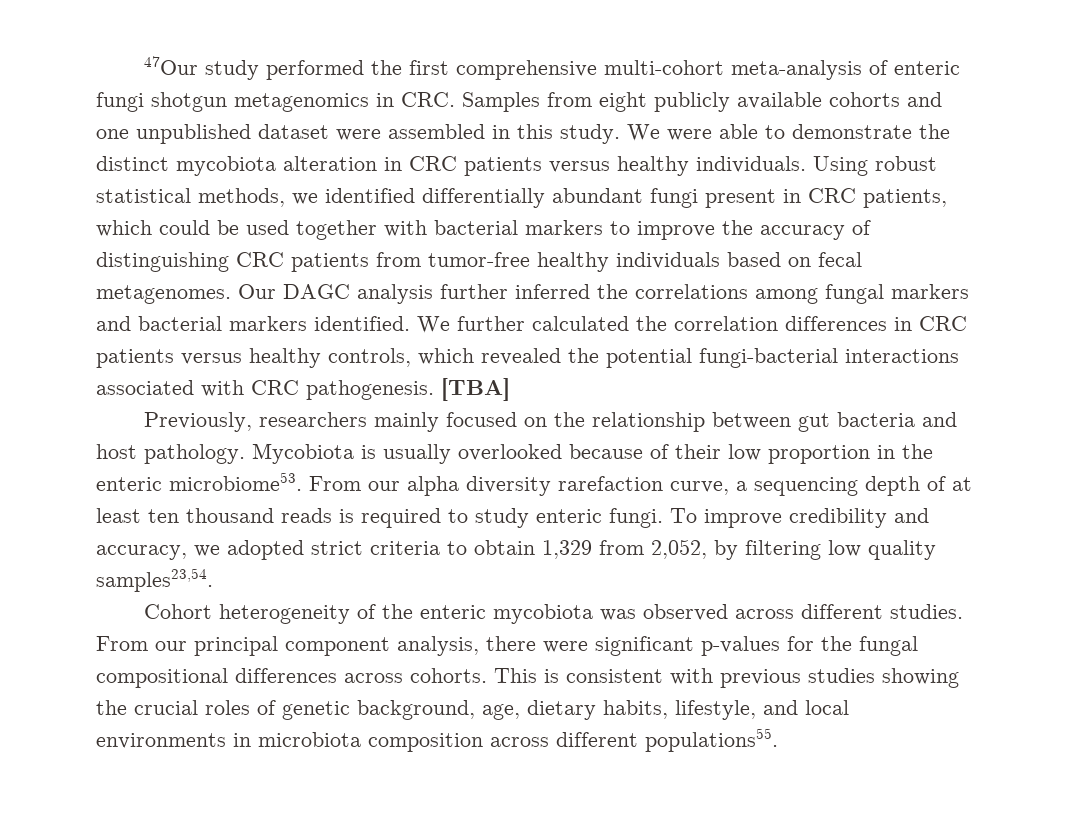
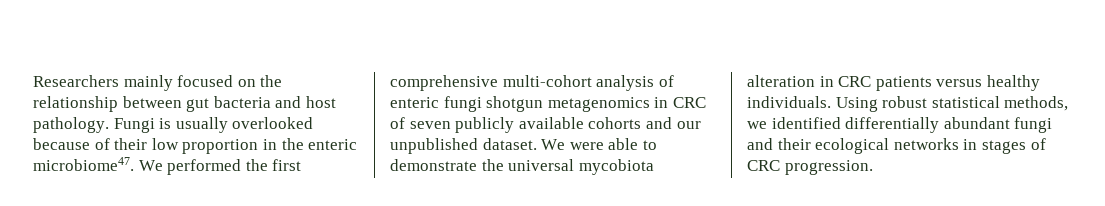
- 47Our study performed the first comprehensive multi-cohort meta-analysis of enteric fungi shotgun metagenomics in CRC. Samples from eight publicly available cohorts and one unpublished dataset were assembled in this study.
+ Researchers mainly focused on the relationship between gut bacteria and host pathology. Fungi is usually overlooked because of their low proportion in the enteric microbiome47. We performed the first comprehensive multi-cohort analysis of enteric fungi shotgun metagenomics in CRC of seven publicly available cohorts and our unpublished dataset.
- We were able to demonstrate the distinct mycobiota alteration in CRC patients versus healthy individuals.
+ We were able to demonstrate the universal mycobiota alteration in CRC patients versus healthy individuals.
- Using robust statistical methods, we identified differentially abundant fungi present in CRC patients, which could be used together with bacterial markers to improve the accuracy of distinguishing CRC patients from tumor-free healthy individuals based on fecal metagenomes. Our DAGC analysis further inferred the correlations among fungal markers and bacterial markers identified. We further calculated the correlation differences in CRC patients versus healthy controls, which revealed the potential fungi-bacterial interactions associated with CRC pathogenesis. [TBA]
- Previously, researchers mainly focused on the relationship between gut bacteria and host pathology. Mycobiota is usually overlooked because of their low proportion in the enteric microbiome53. From our alpha diversity rarefaction curve, a sequencing depth of at least ten thousand reads is required to study enteric fungi. To improve credibility and accuracy, we adopted strict criteria to obtain 1,329 from 2,052, by filtering low quality samples23,54.
- Cohort heterogeneity of the enteric mycobiota was observed across different studies. From our principal component analysis, there were significant p-values for the fungal compositional differences across cohorts. This is consistent with previous studies showing the crucial roles of genetic background, age, dietary habits, lifestyle, and local environments in microbiota composition across different populations55.
+ Using robust statistical methods, we identified differentially abundant fungi and their ecological networks in stages of CRC progression.

